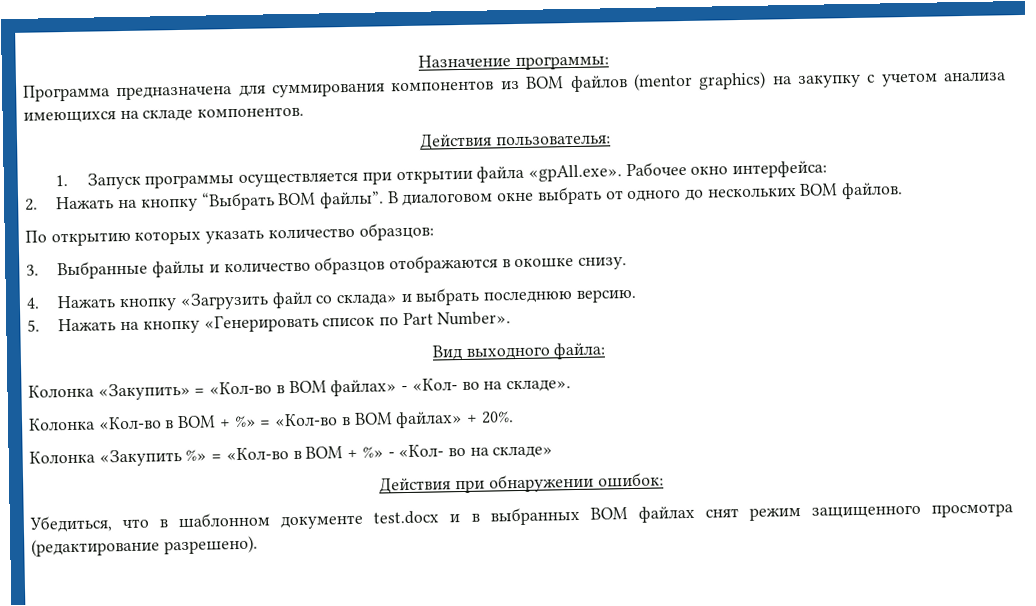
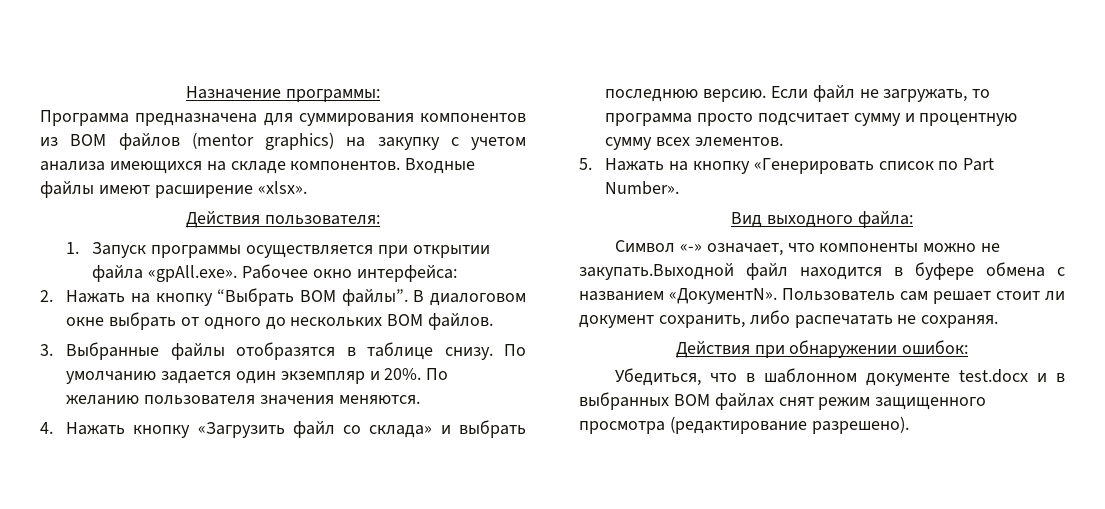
- Программа предназначена для суммирования компонентов из BOM файлов (mentor graphics) на закупку с учетом анализа имеющихся на складе компонентов.
- Действия пользователья:
+ Программа предназначена для суммирования компонентов из BOM файлов (mentor graphics) на закупку с учетом анализа имеющихся на складе компонентов. Входные файлы имеют расширение «xlsx».
+ Действия пользователя:
- По открытию которых указать количество образцов:
- 3. Выбранные файлы и количество образцов отображаются в окошке снизу.
+ 3. Выбранные файлы отобразятся в таблице снизу. По умолчанию задается один экземпляр и 20%. По желанию пользователя значения меняются.
+ Если файл не загружать, то программа просто подсчитает сумму и процентную сумму всех элементов.
- Колонка «Закупить» = «Кол-во в BOM файлах» - «Кол- во на складе».
- Колонка «Кол-во в BOM + %» = «Кол-во в BOM файлах» + 20%.
- Колонка «Закупить %» = «Кол-во в BOM + %» - «Кол- во на складе»
+ Символ «-» означает, что компоненты можно не закупать.Выходной файл находится в буфере обмена с названием «ДокументN». Пользователь сам решает стоит ли документ сохранить, либо распечатать не сохраняя.

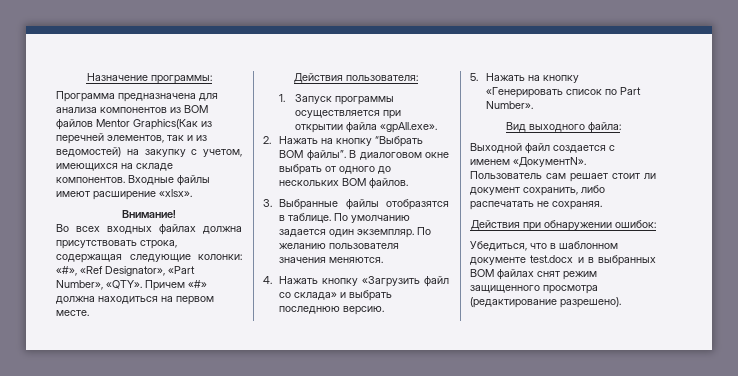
- Программа предназначена для суммирования компонентов из BOM файлов (mentor graphics) на закупку с учетом анализа имеющихся на складе компонентов.
+ Программа предназначена для анализа компонентов из BOM файлов Mentor Graphics(Как из перечней элементов, так и из ведомостей) на закупку с учетом, имеющихся на складе компонентов.
+ Внимание!
+ Во всех входных файлах должна присутствовать строка, содержащая следующие колонки: «#», «Ref Designator», «Part Number», «QTY». Причем «#» должна находиться на первом месте.
- 1. Запуск программы осуществляется при открытии файла «gpAll.exe». Рабочее окно интерфейса:
+ 1. Запуск программы осуществляется при открытии файла «gpAll.exe».
- 3. Выбранные файлы отобразятся в таблице снизу.
+ 3. Выбранные файлы отобразятся в таблице.
- По умолчанию задается один экземпляр и 20%.
+ По умолчанию задается один экземпляр.
- Если файл не загружать, то программа просто подсчитает сумму и процентную сумму всех элементов.
- Символ «-» означает, что компоненты можно не закупать.Выходной файл находится в буфере обмена с названием «ДокументN».
+ Выходной файл создается с именем «ДокументN».

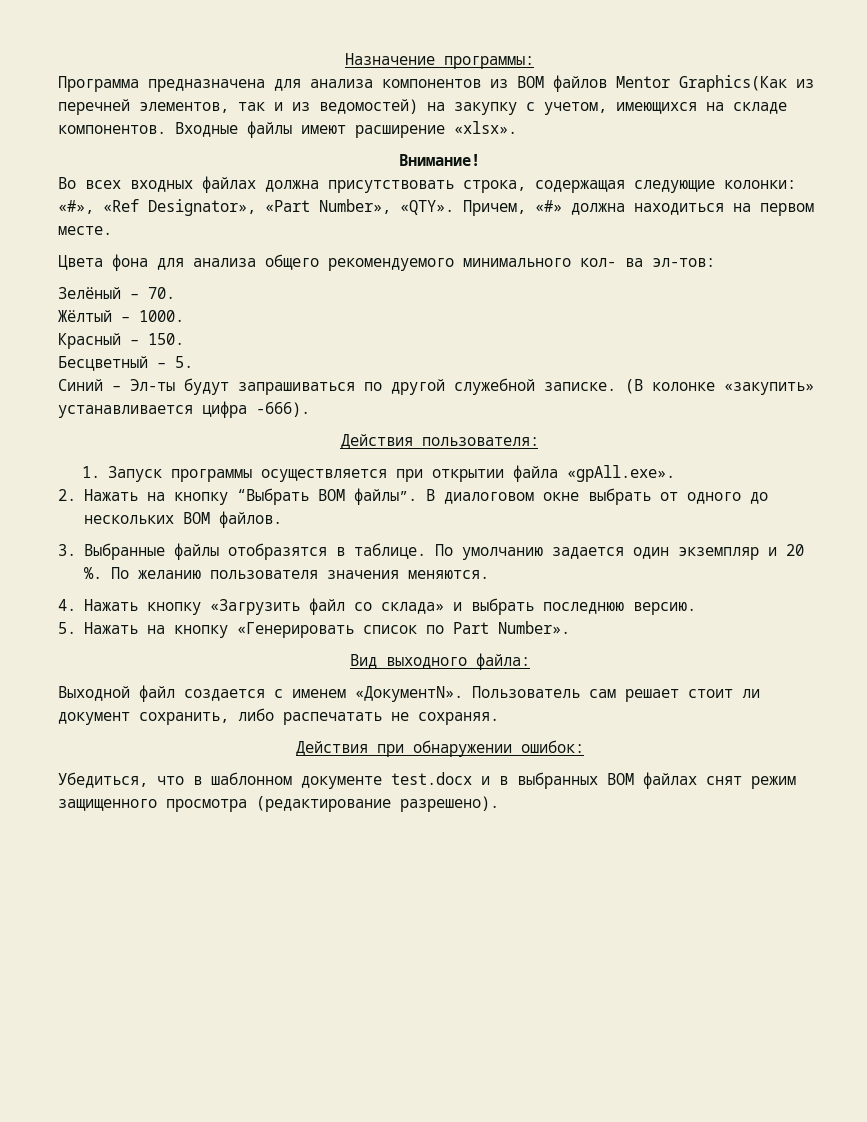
- Причем «#» должна находиться на первом месте.
+ Причем, «#» должна находиться на первом месте.
+ Цвета фона для анализа общего рекомендуемого минимального кол- ва эл-тов:
+ Зелёный – 70.
+ Жёлтый – 1000.
+ Красный – 150.
+ Бесцветный – 5.
+ Синий – Эл-ты будут запрашиваться по другой служебной записке. (В колонке «закупить» устанавливается цифра -666).
- По умолчанию задается один экземпляр.
+ По умолчанию задается один экземпляр и 20 %.

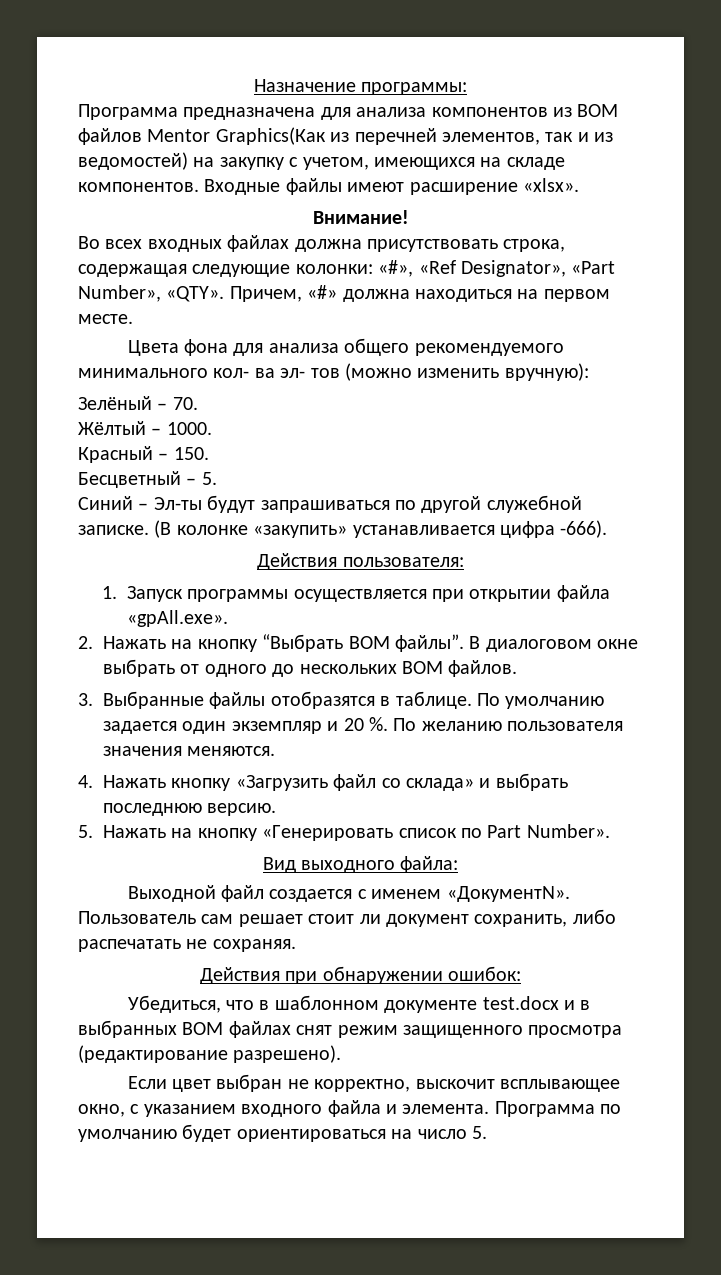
- Цвета фона для анализа общего рекомендуемого минимального кол- ва эл-тов:
+ Цвета фона для анализа общего рекомендуемого минимального кол- ва эл- тов (можно изменить вручную):
+ Если цвет выбран не корректно, выскочит всплывающее окно, с указанием входного файла и элемента. Программа по умолчанию будет ориентироваться на число 5.

